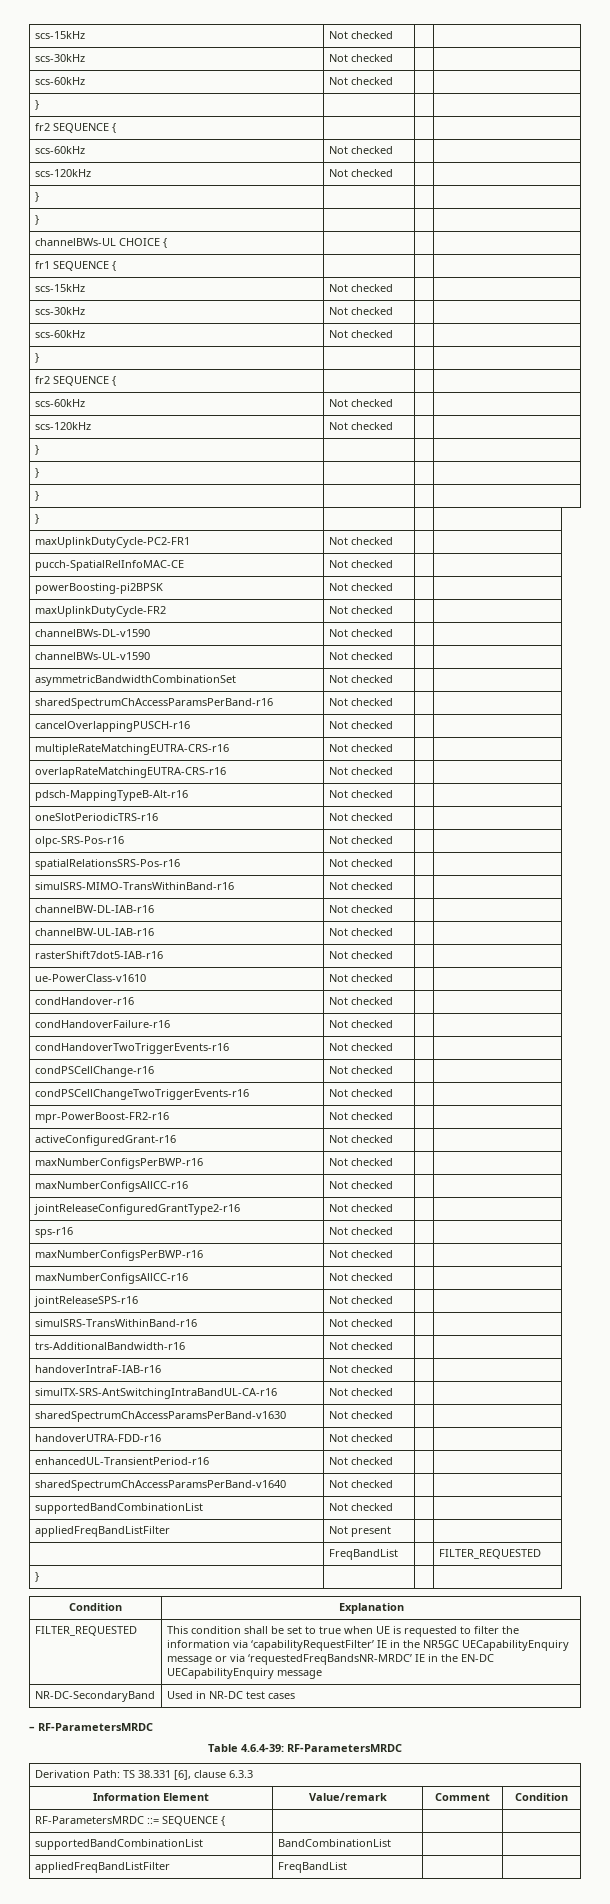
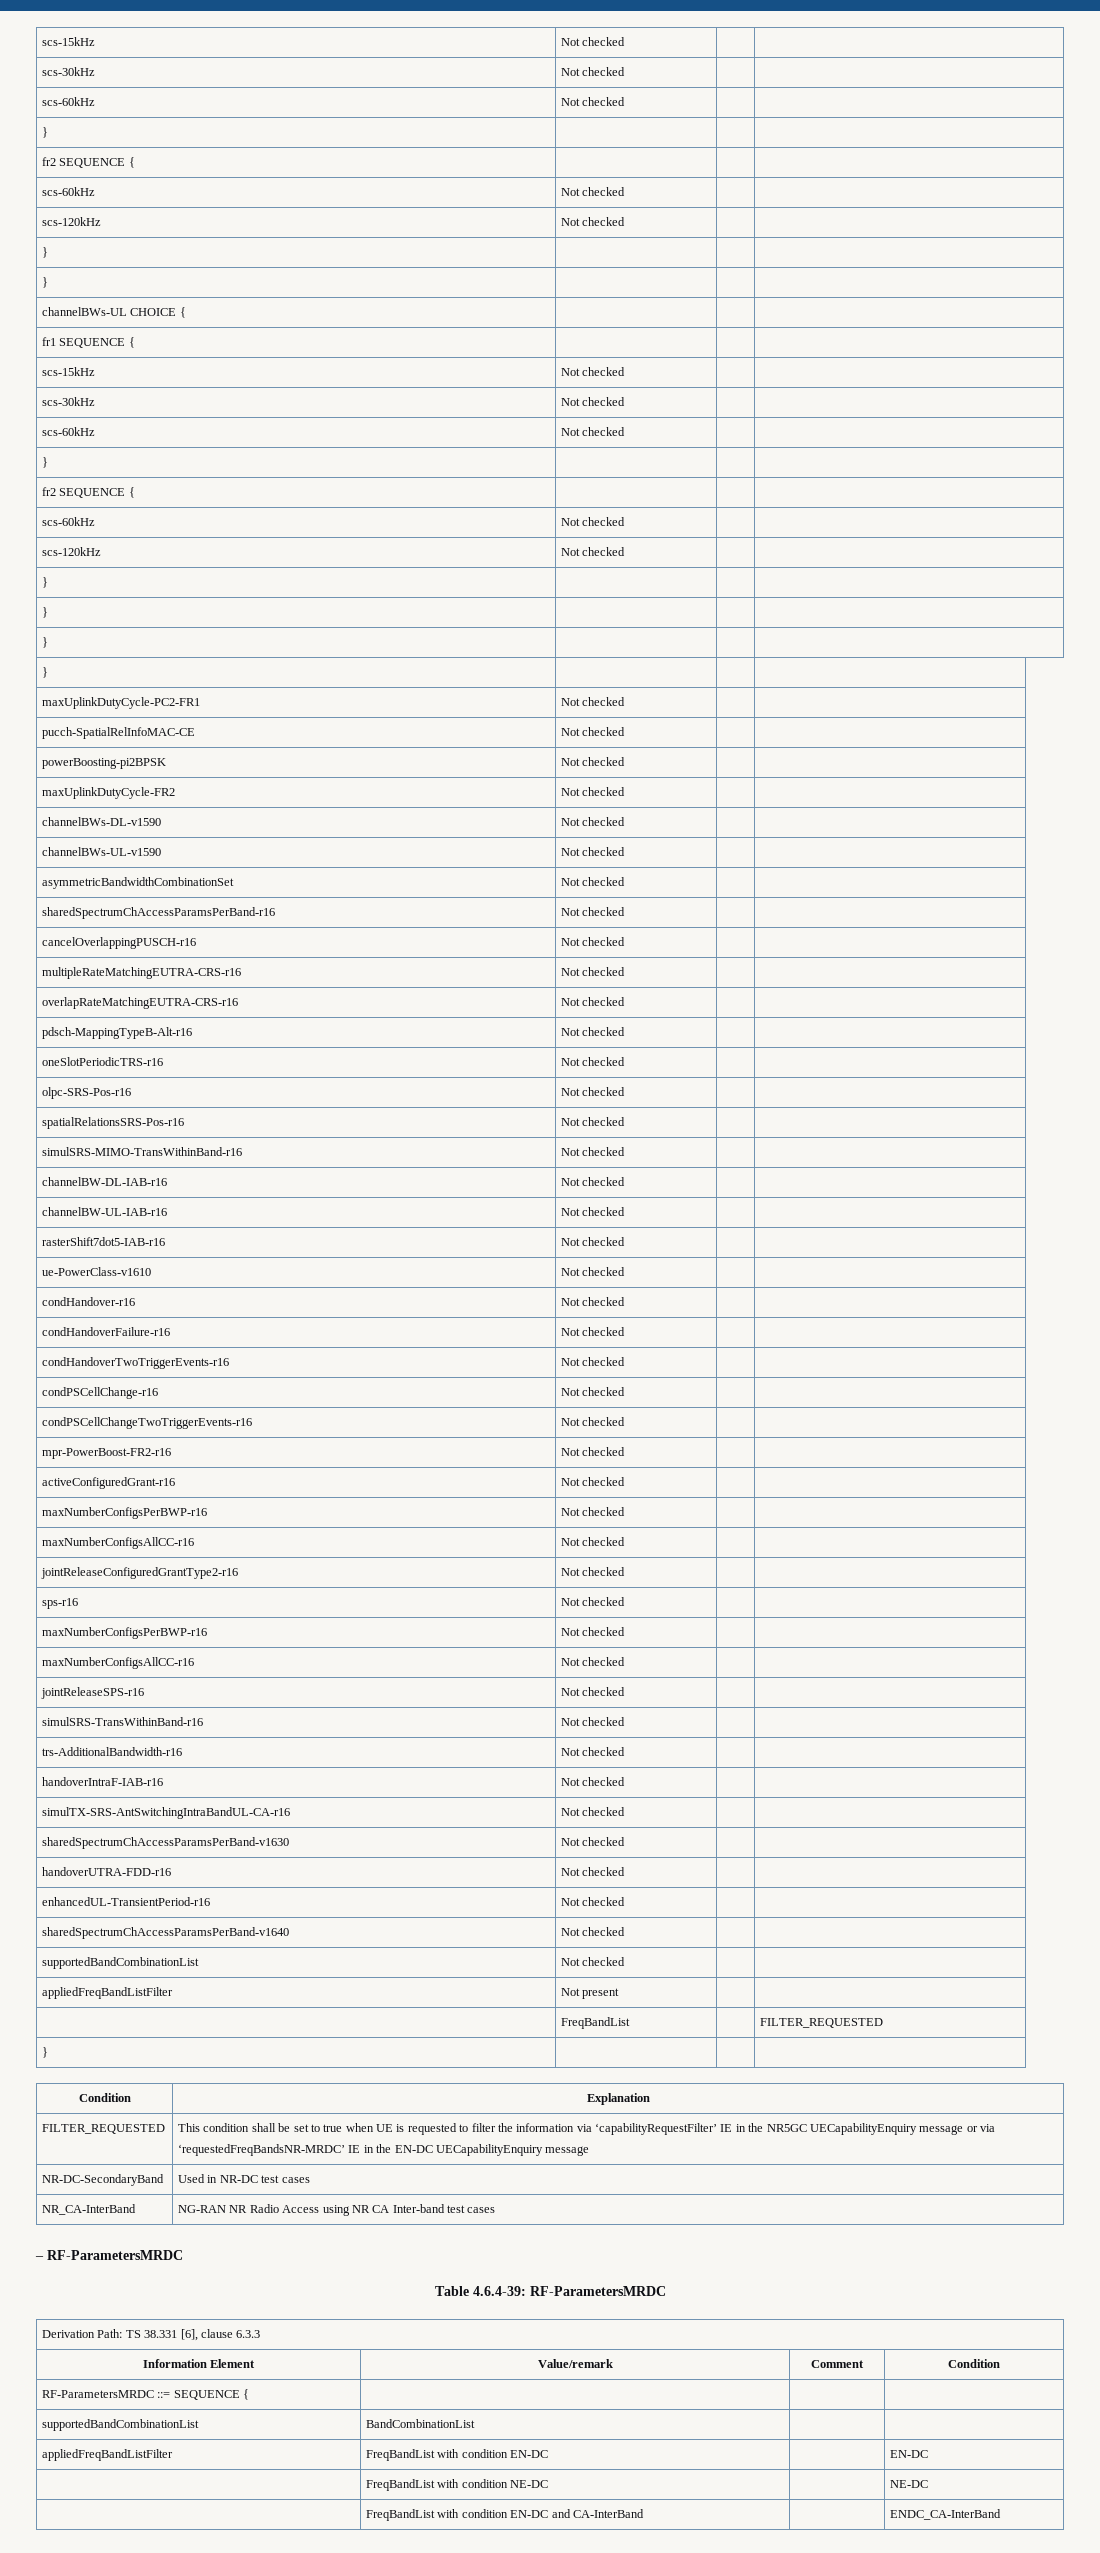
+ NR_CA-InterBand | NG-RAN NR Radio Access using NR CA Inter-band test cases
- appliedFreqBandListFilter | FreqBandList | |
+ appliedFreqBandListFilter | FreqBandList with condition EN-DC | | EN-DC
+ | FreqBandList with condition NE-DC | | NE-DC
+ | FreqBandList with condition EN-DC and CA-InterBand | | ENDC_CA-InterBand

